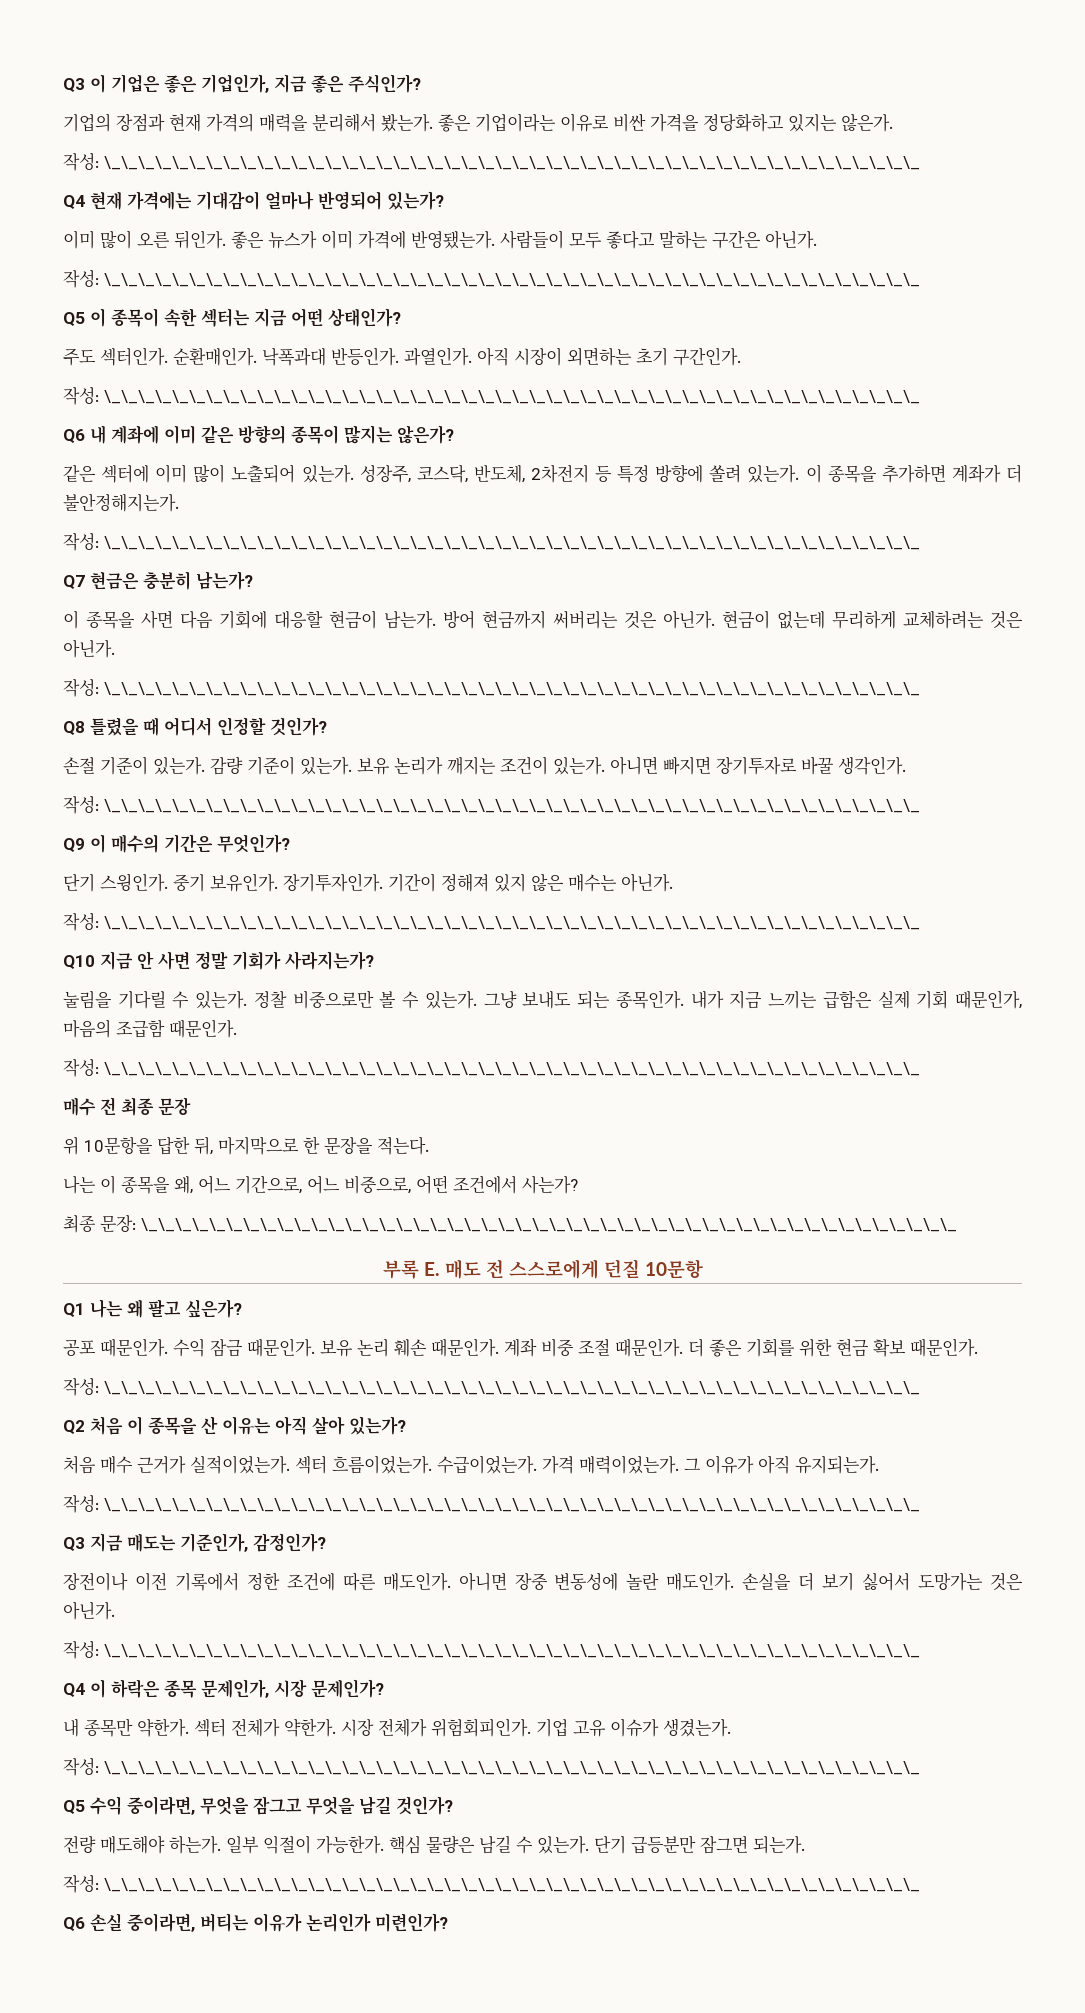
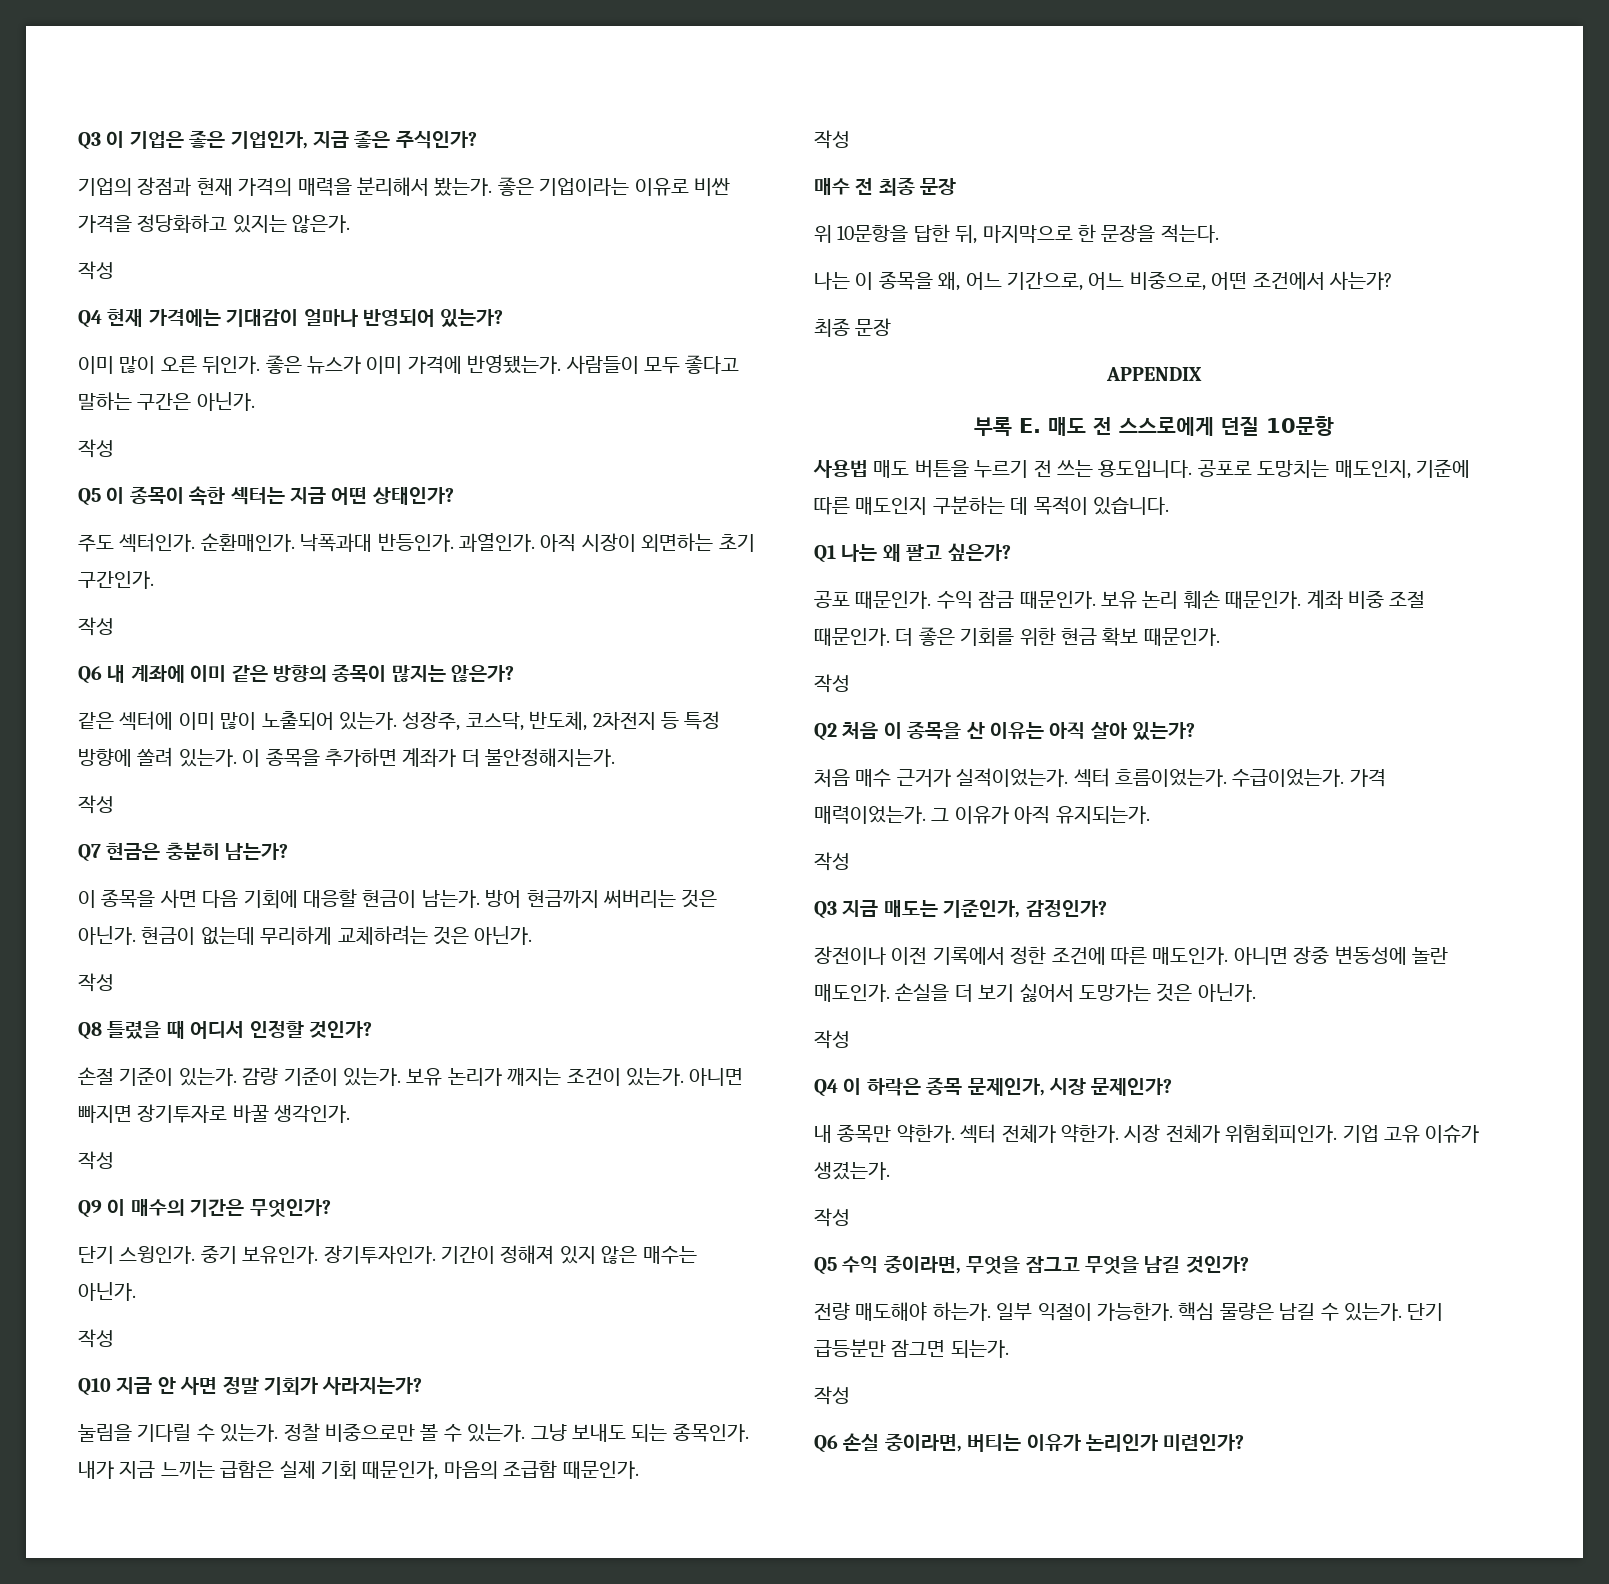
  좋은 기업이라는 이유로 비싼 가격을 정당화하고 있지는 않은가.
- 작성: \_\_\_\_\_\_\_\_\_\_\_\_\_\_\_\_\_\_\_\_\_\_\_\_\_\_\_\_\_\_\_\_\_\_\_\_\_\_\_\_\_\_\_\_\_\_\_\_
+ 작성
  사람들이 모두 좋다고 말하는 구간은 아닌가.
- 작성: \_\_\_\_\_\_\_\_\_\_\_\_\_\_\_\_\_\_\_\_\_\_\_\_\_\_\_\_\_\_\_\_\_\_\_\_\_\_\_\_\_\_\_\_\_\_\_\_
+ 작성
  아직 시장이 외면하는 초기 구간인가.
- 작성: \_\_\_\_\_\_\_\_\_\_\_\_\_\_\_\_\_\_\_\_\_\_\_\_\_\_\_\_\_\_\_\_\_\_\_\_\_\_\_\_\_\_\_\_\_\_\_\_
+ 작성
  이 종목을 추가하면 계좌가 더 불안정해지는가.
- 작성: \_\_\_\_\_\_\_\_\_\_\_\_\_\_\_\_\_\_\_\_\_\_\_\_\_\_\_\_\_\_\_\_\_\_\_\_\_\_\_\_\_\_\_\_\_\_\_\_
+ 작성
  현금이 없는데 무리하게 교체하려는 것은 아닌가.
- 작성: \_\_\_\_\_\_\_\_\_\_\_\_\_\_\_\_\_\_\_\_\_\_\_\_\_\_\_\_\_\_\_\_\_\_\_\_\_\_\_\_\_\_\_\_\_\_\_\_
+ 작성
  아니면 빠지면 장기투자로 바꿀 생각인가.
- 작성: \_\_\_\_\_\_\_\_\_\_\_\_\_\_\_\_\_\_\_\_\_\_\_\_\_\_\_\_\_\_\_\_\_\_\_\_\_\_\_\_\_\_\_\_\_\_\_\_
+ 작성
  기간이 정해져 있지 않은 매수는 아닌가.
- 작성: \_\_\_\_\_\_\_\_\_\_\_\_\_\_\_\_\_\_\_\_\_\_\_\_\_\_\_\_\_\_\_\_\_\_\_\_\_\_\_\_\_\_\_\_\_\_\_\_
+ 작성
  내가 지금 느끼는 급함은 실제 기회 때문인가, 마음의 조급함 때문인가.
- 작성: \_\_\_\_\_\_\_\_\_\_\_\_\_\_\_\_\_\_\_\_\_\_\_\_\_\_\_\_\_\_\_\_\_\_\_\_\_\_\_\_\_\_\_\_\_\_\_\_
+ 작성
  나는 이 종목을 왜, 어느 기간으로, 어느 비중으로, 어떤 조건에서 사는가?
- 최종 문장: \_\_\_\_\_\_\_\_\_\_\_\_\_\_\_\_\_\_\_\_\_\_\_\_\_\_\_\_\_\_\_\_\_\_\_\_\_\_\_\_\_\_\_\_\_\_\_\_
+ 최종 문장
+ APPENDIX
+ 사용법 매도 버튼을 누르기 전 쓰는 용도입니다. 공포로 도망치는 매도인지, 기준에 따른 매도인지 구분하는 데 목적이 있습니다.
  더 좋은 기회를 위한 현금 확보 때문인가.
- 작성: \_\_\_\_\_\_\_\_\_\_\_\_\_\_\_\_\_\_\_\_\_\_\_\_\_\_\_\_\_\_\_\_\_\_\_\_\_\_\_\_\_\_\_\_\_\_\_\_
+ 작성
  그 이유가 아직 유지되는가.
- 작성: \_\_\_\_\_\_\_\_\_\_\_\_\_\_\_\_\_\_\_\_\_\_\_\_\_\_\_\_\_\_\_\_\_\_\_\_\_\_\_\_\_\_\_\_\_\_\_\_
+ 작성
  손실을 더 보기 싫어서 도망가는 것은 아닌가.
- 작성: \_\_\_\_\_\_\_\_\_\_\_\_\_\_\_\_\_\_\_\_\_\_\_\_\_\_\_\_\_\_\_\_\_\_\_\_\_\_\_\_\_\_\_\_\_\_\_\_
+ 작성
  기업 고유 이슈가 생겼는가.
- 작성: \_\_\_\_\_\_\_\_\_\_\_\_\_\_\_\_\_\_\_\_\_\_\_\_\_\_\_\_\_\_\_\_\_\_\_\_\_\_\_\_\_\_\_\_\_\_\_\_
+ 작성
  단기 급등분만 잠그면 되는가.
- 작성: \_\_\_\_\_\_\_\_\_\_\_\_\_\_\_\_\_\_\_\_\_\_\_\_\_\_\_\_\_\_\_\_\_\_\_\_\_\_\_\_\_\_\_\_\_\_\_\_
+ 작성

